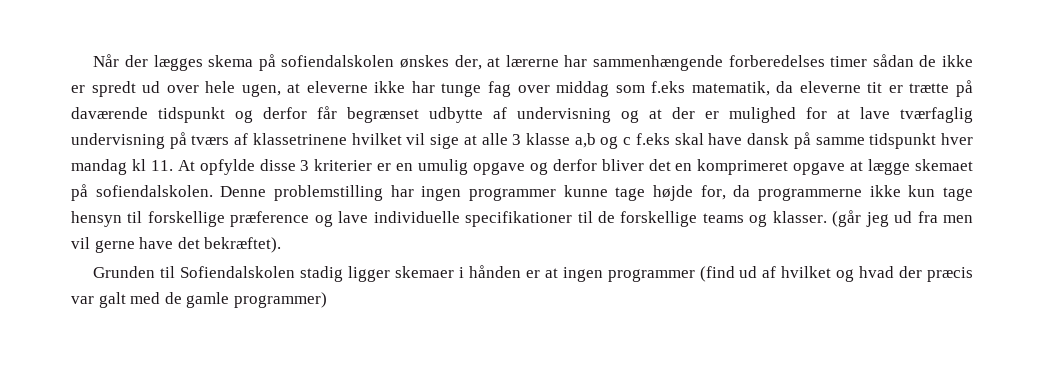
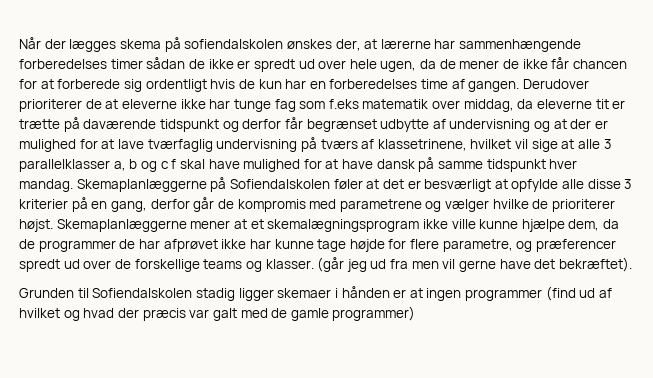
- Når der lægges skema på sofiendalskolen ønskes der, at lærerne har sammenhængende forberedelses timer sådan de ikke er spredt ud over hele ugen, at eleverne ikke har tunge fag over middag som f.eks matematik, da eleverne tit er trætte på daværende tidspunkt og derfor får begrænset udbytte af undervisning og at der er mulighed for at lave tværfaglig undervisning på tværs af klassetrinene hvilket vil sige at alle 3 klasse a,b og c f.eks skal have dansk på samme tidspunkt hver mandag kl 11. At opfylde disse 3 kriterier er en umulig opgave og derfor bliver det en komprimeret opgave at lægge skemaet på sofiendalskolen. Denne problemstilling har ingen programmer kunne tage højde for, da programmerne ikke kun tage hensyn til forskellige præference og lave individuelle specifikationer til de forskellige teams og klasser.
+ Når der lægges skema på sofiendalskolen ønskes der, at lærerne har sammenhængende forberedelses timer sådan de ikke er spredt ud over hele ugen, da de mener de ikke får chancen for at forberede sig ordentligt hvis de kun har en forberedelses time af gangen. Derudover prioriterer de at eleverne ikke har tunge fag som f.eks matematik over middag, da eleverne tit er trætte på daværende tidspunkt og derfor får begrænset udbytte af undervisning og at der er mulighed for at lave tværfaglig undervisning på tværs af klassetrinene, hvilket vil sige at alle 3 parallelklasser a, b og c f skal have mulighed for at have dansk på samme tidspunkt hver mandag. Skemaplanlæggerne på Sofiendalskolen føler at det er besværligt at opfylde alle disse 3 kriterier på en gang, derfor går de kompromis med parametrene og vælger hvilke de prioriterer højst. Skemaplanlæggerne mener at et skemalægningsprogram ikke ville kunne hjælpe dem, da de programmer de har afprøvet ikke har kunne tage højde for flere parametre, og præferencer spredt ud over de forskellige teams og klasser.

